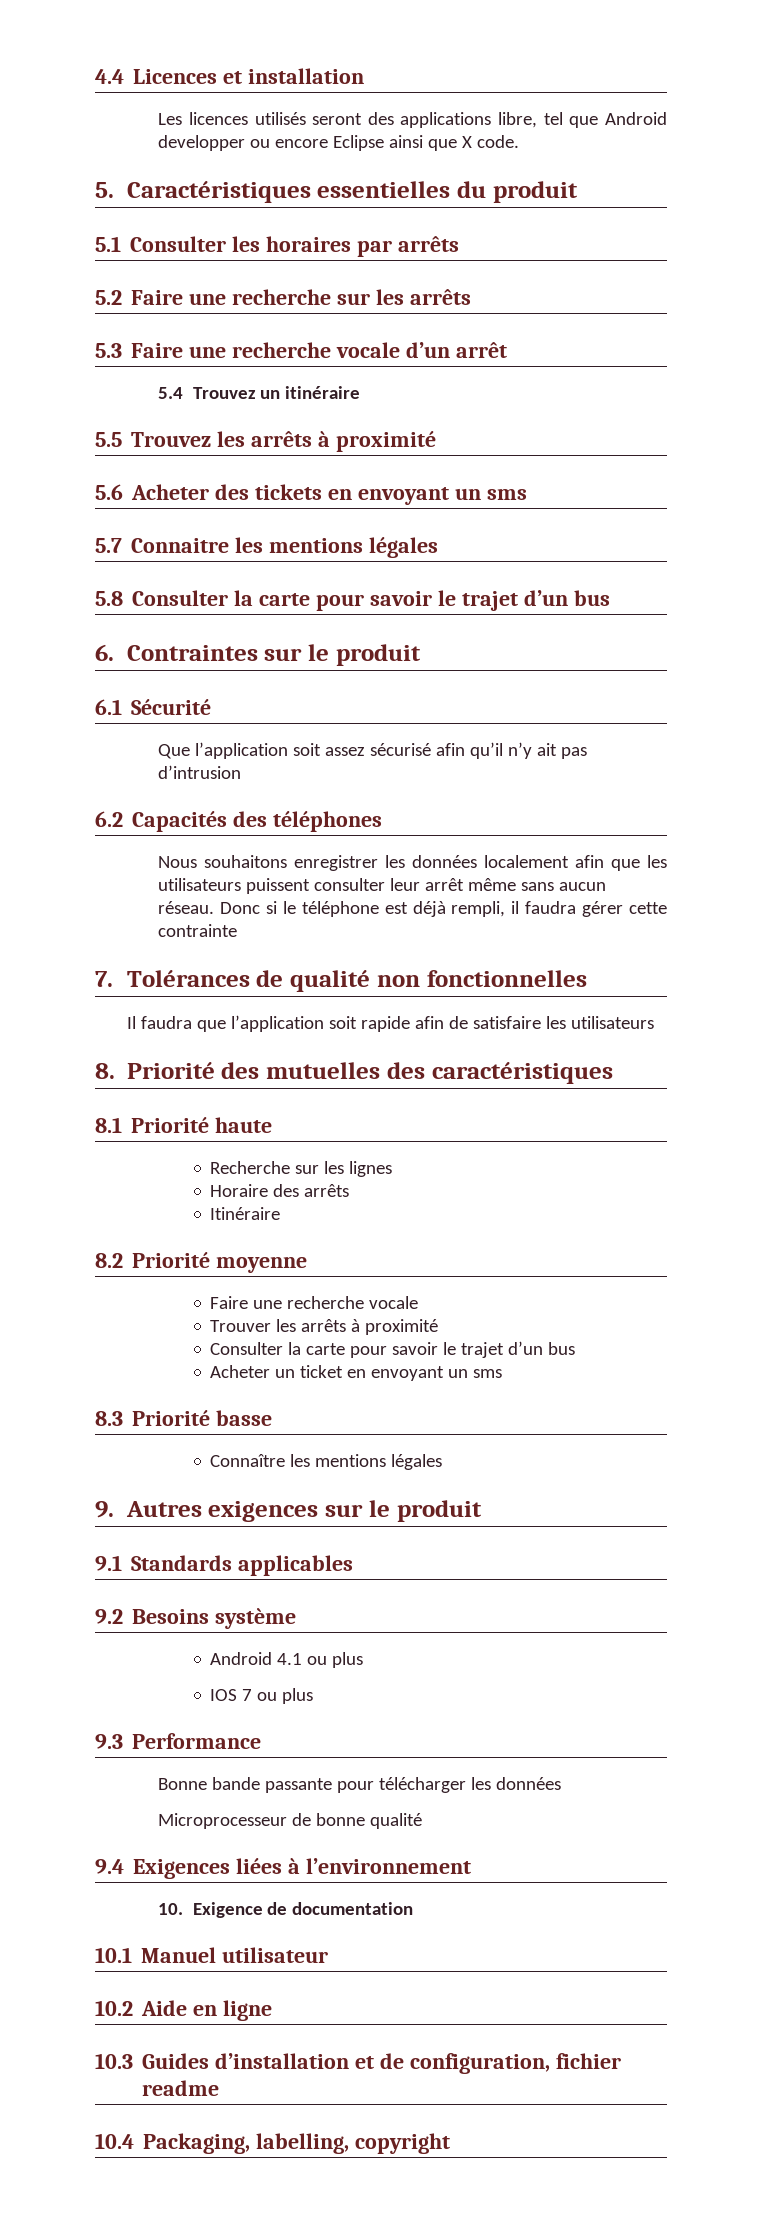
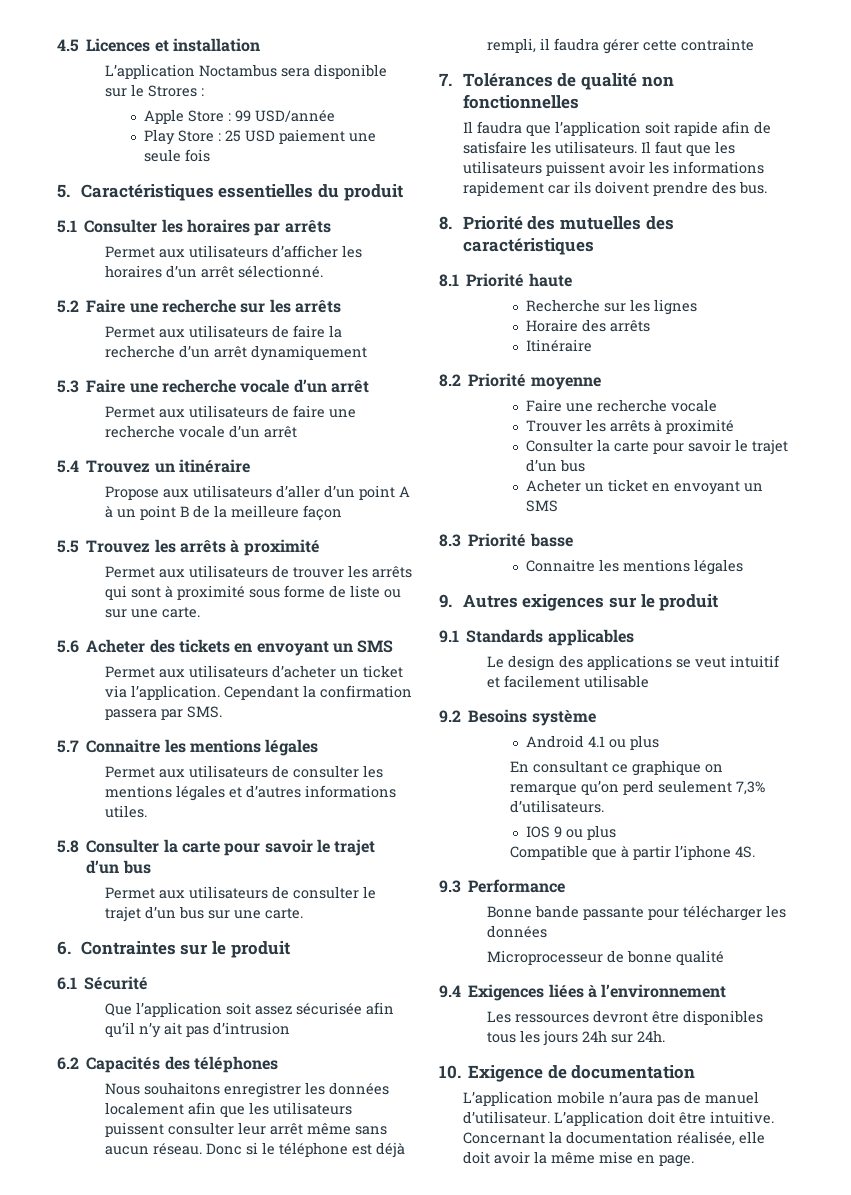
- 4.4 Licences et installation
+ 4.5 Licences et installation
- Les licences utilisés seront des applications libre, tel que Android developper ou encore Eclipse ainsi que X code.
+ L’application Noctambus sera disponible sur le Strores :
+ Apple Store : 99 USD/année
+ Play Store : 25 USD paiement une seule fois
+ Permet aux utilisateurs d’afficher les horaires d’un arrêt sélectionné.
+ Permet aux utilisateurs de faire la recherche d’un arrêt dynamiquement
+ Permet aux utilisateurs de faire une recherche vocale d’un arrêt
  5.4 Trouvez un itinéraire
+ Propose aux utilisateurs d’aller d’un point A à un point B de la meilleure façon
+ Permet aux utilisateurs de trouver les arrêts qui sont à proximité sous forme de liste ou sur une carte.
- 5.6 Acheter des tickets en envoyant un sms
+ 5.6 Acheter des tickets en envoyant un SMS
+ Permet aux utilisateurs d’acheter un ticket via l’application. Cependant la confirmation passera par SMS.
+ Permet aux utilisateurs de consulter les mentions légales et d’autres informations utiles.
+ Permet aux utilisateurs de consulter le trajet d’un bus sur une carte.
- Que l’application soit assez sécurisé afin qu’il n’y ait pas d’intrusion
+ Que l’application soit assez sécurisée afin qu’il n’y ait pas d’intrusion
- Il faudra que l’application soit rapide afin de satisfaire les utilisateurs
+ Il faudra que l’application soit rapide afin de satisfaire les utilisateurs. Il faut que les utilisateurs puissent avoir les informations rapidement car ils doivent prendre des bus.
- Acheter un ticket en envoyant un sms
+ Acheter un ticket en envoyant un SMS
  8.3 Priorité basse
- Connaître les mentions légales
+ Connaitre les mentions légales
+ Le design des applications se veut intuitif et facilement utilisable
+ En consultant ce graphique on remarque qu’on perd seulement 7,3% d’utilisateurs.
- IOS 7 ou plus
+ IOS 9 ou plus
+ Compatible que à partir l’iphone 4S.
+ Les ressources devront être disponibles tous les jours 24h sur 24h.
  10. Exigence de documentation
- 10.1 Manuel utilisateur
- 10.2 Aide en ligne
- 10.3 Guides d’installation et de configuration, fichier readme
- 10.4 Packaging, labelling, copyright
+ L’application mobile n’aura pas de manuel d’utilisateur. L’application doit être intuitive. Concernant la documentation réalisée, elle doit avoir la même mise en page.

